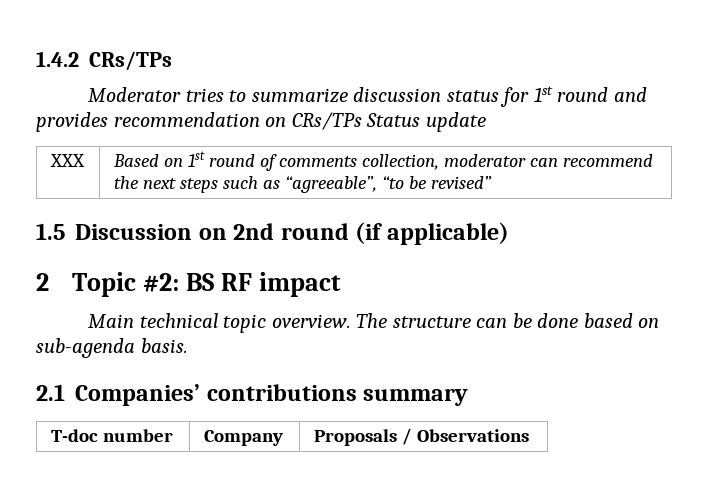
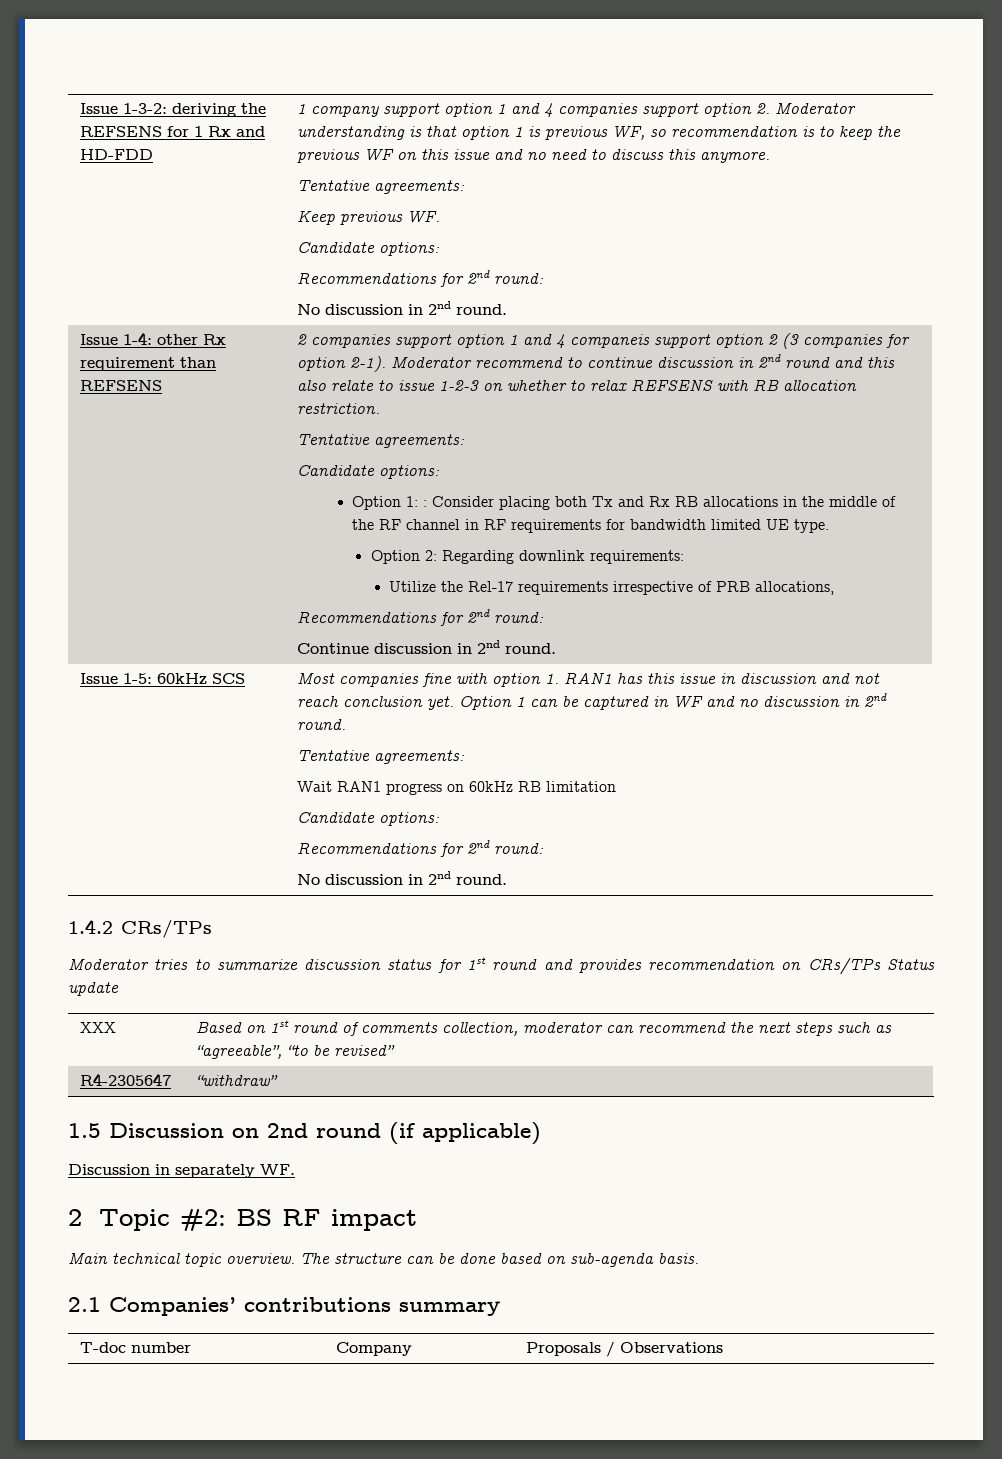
+ Issue 1-3-2: deriving the REFSENS for 1 Rx and HD-FDD | 1 company support option 1 and 4 companies support option 2. Moderator understanding is that option 1 is previous WF, so recommendation is to keep the previous WF on this issue and no need to discuss this anymore.
+ Tentative agreements:
+ Keep previous WF.
+ Candidate options:
+ Recommendations for 2nd round:
+ No discussion in 2nd round.
+ Issue 1-4: other Rx requirement than REFSENS | 2 companies support option 1 and 4 companeis support option 2 (3 companies for option 2-1). Moderator recommend to continue discussion in 2nd round and this also relate to issue 1-2-3 on whether to relax REFSENS with RB allocation restriction.
+ Tentative agreements:
+ Candidate options:
+ Option 1: : Consider placing both Tx and Rx RB allocations in the middle of the RF channel in RF requirements for bandwidth limited UE type.
+ Option 2: Regarding downlink requirements:
+ Utilize the Rel-17 requirements irrespective of PRB allocations,
+ Recommendations for 2nd round:
+ Continue discussion in 2nd round.
+ Issue 1-5: 60kHz SCS | Most companies fine with option 1. RAN1 has this issue in discussion and not reach conclusion yet. Option 1 can be captured in WF and no discussion in 2nd round.
+ Tentative agreements:
+ Wait RAN1 progress on 60kHz RB limitation
+ Candidate options:
+ Recommendations for 2nd round:
+ No discussion in 2nd round.
+ R4-2305647 | “withdraw”
+ Discussion in separately WF.

